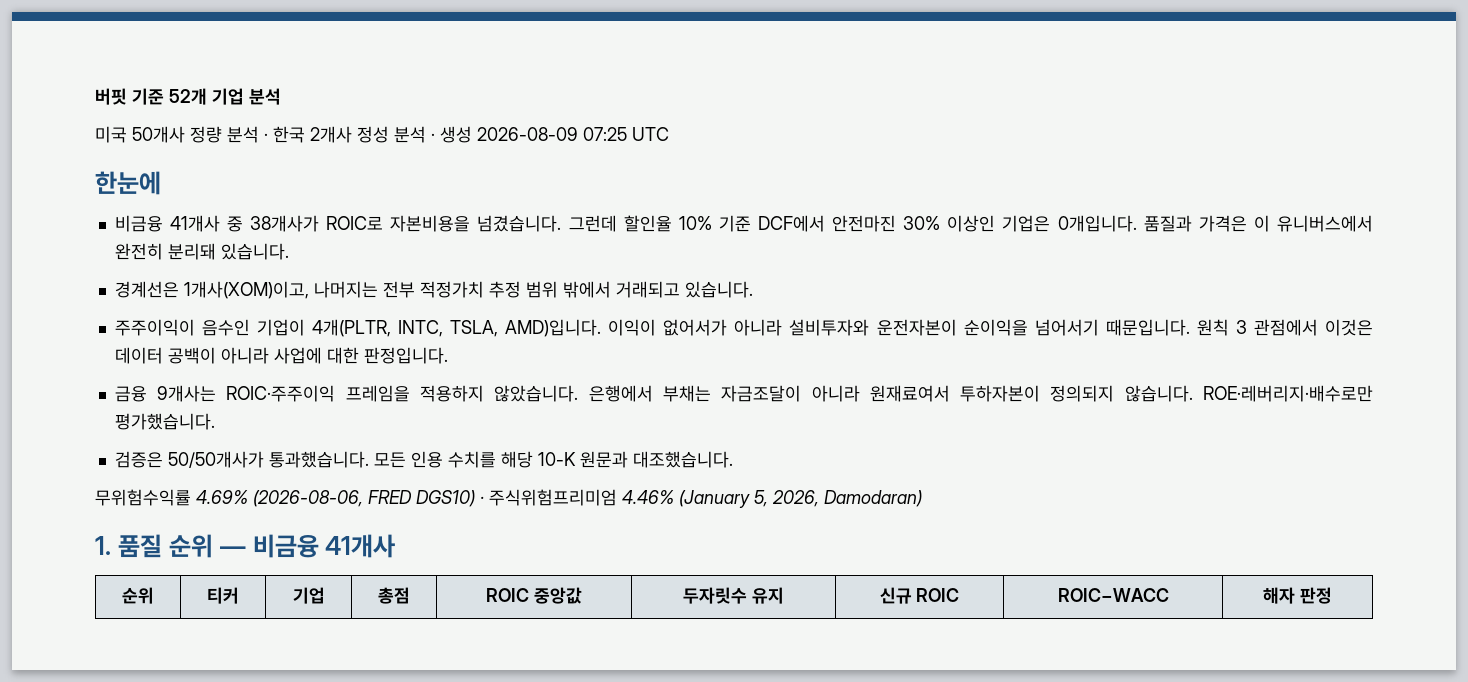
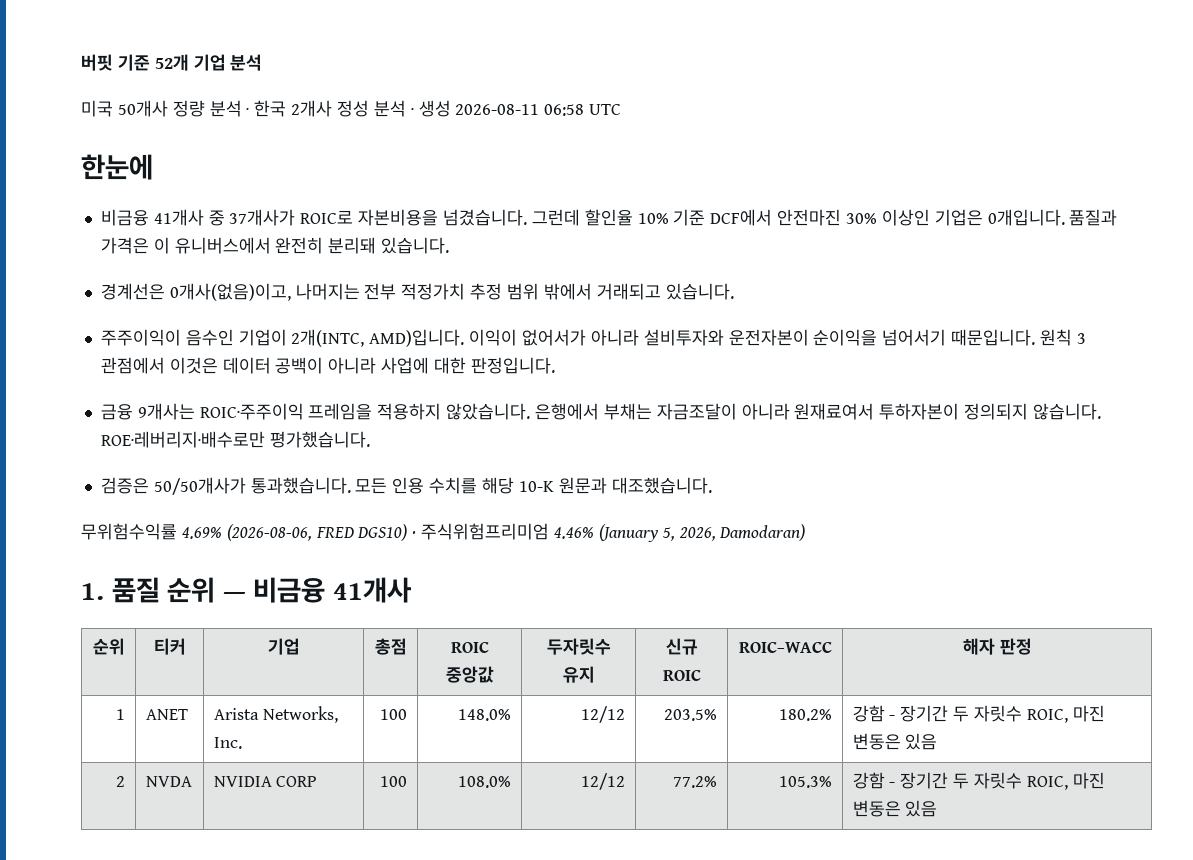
- 미국 50개사 정량 분석 · 한국 2개사 정성 분석 · 생성 2026-08-09 07:25 UTC
+ 미국 50개사 정량 분석 · 한국 2개사 정성 분석 · 생성 2026-08-11 06:58 UTC
- 비금융 41개사 중 38개사가 ROIC로 자본비용을 넘겼습니다.
+ 비금융 41개사 중 37개사가 ROIC로 자본비용을 넘겼습니다.
- 경계선은 1개사(XOM)이고, 나머지는 전부 적정가치 추정 범위 밖에서 거래되고 있습니다.
+ 경계선은 0개사(없음)이고, 나머지는 전부 적정가치 추정 범위 밖에서 거래되고 있습니다.
- 주주이익이 음수인 기업이 4개(PLTR, INTC, TSLA, AMD)입니다.
+ 주주이익이 음수인 기업이 2개(INTC, AMD)입니다.
+ 1 | ANET | Arista Networks, Inc. | 100 | 148.0% | 12/12 | 203.5% | 180.2% | 강함 - 장기간 두 자릿수 ROIC, 마진 변동은 있음
+ 2 | NVDA | NVIDIA CORP | 100 | 108.0% | 12/12 | 77.2% | 105.3% | 강함 - 장기간 두 자릿수 ROIC, 마진 변동은 있음

